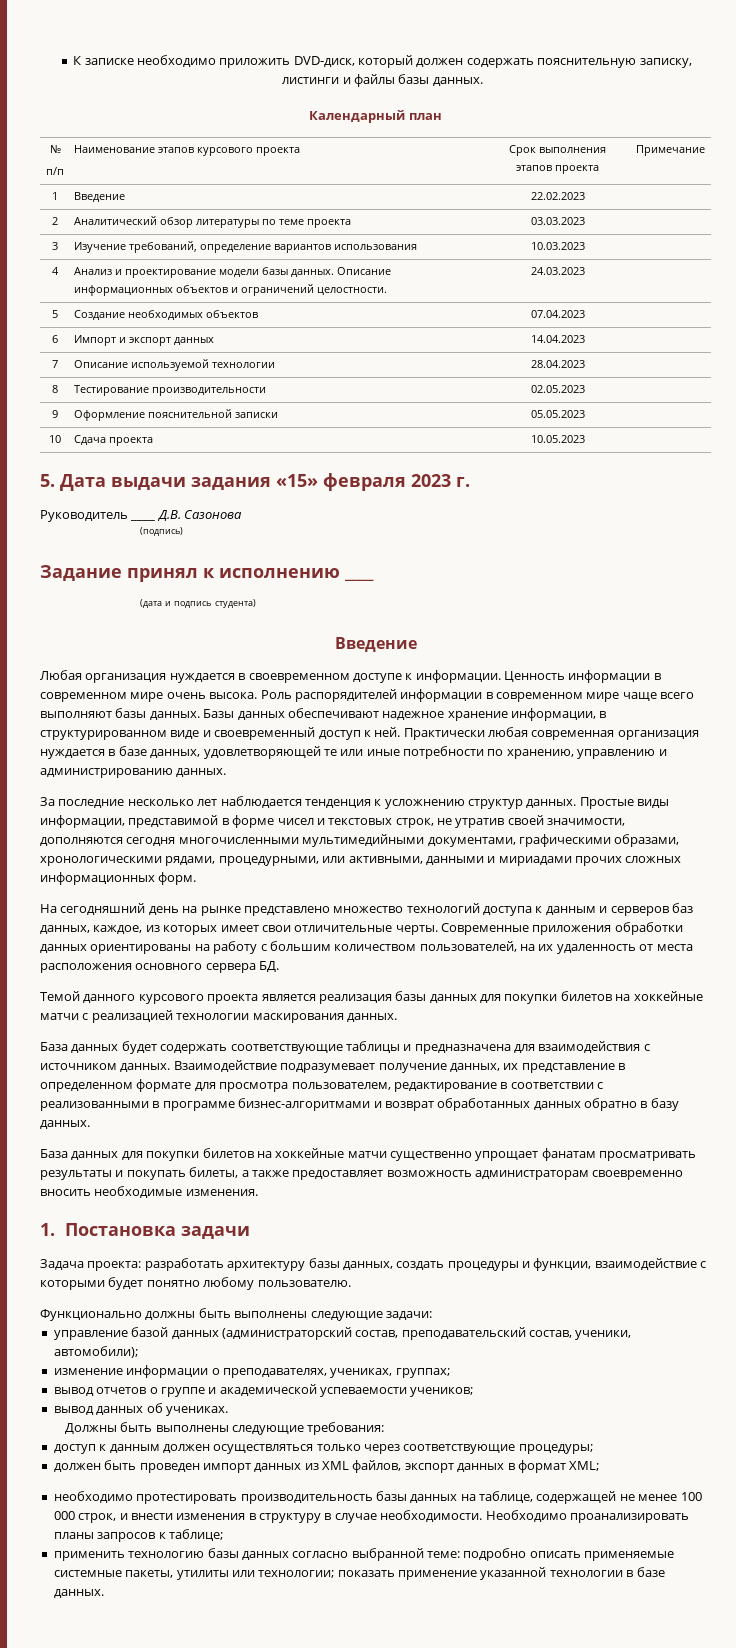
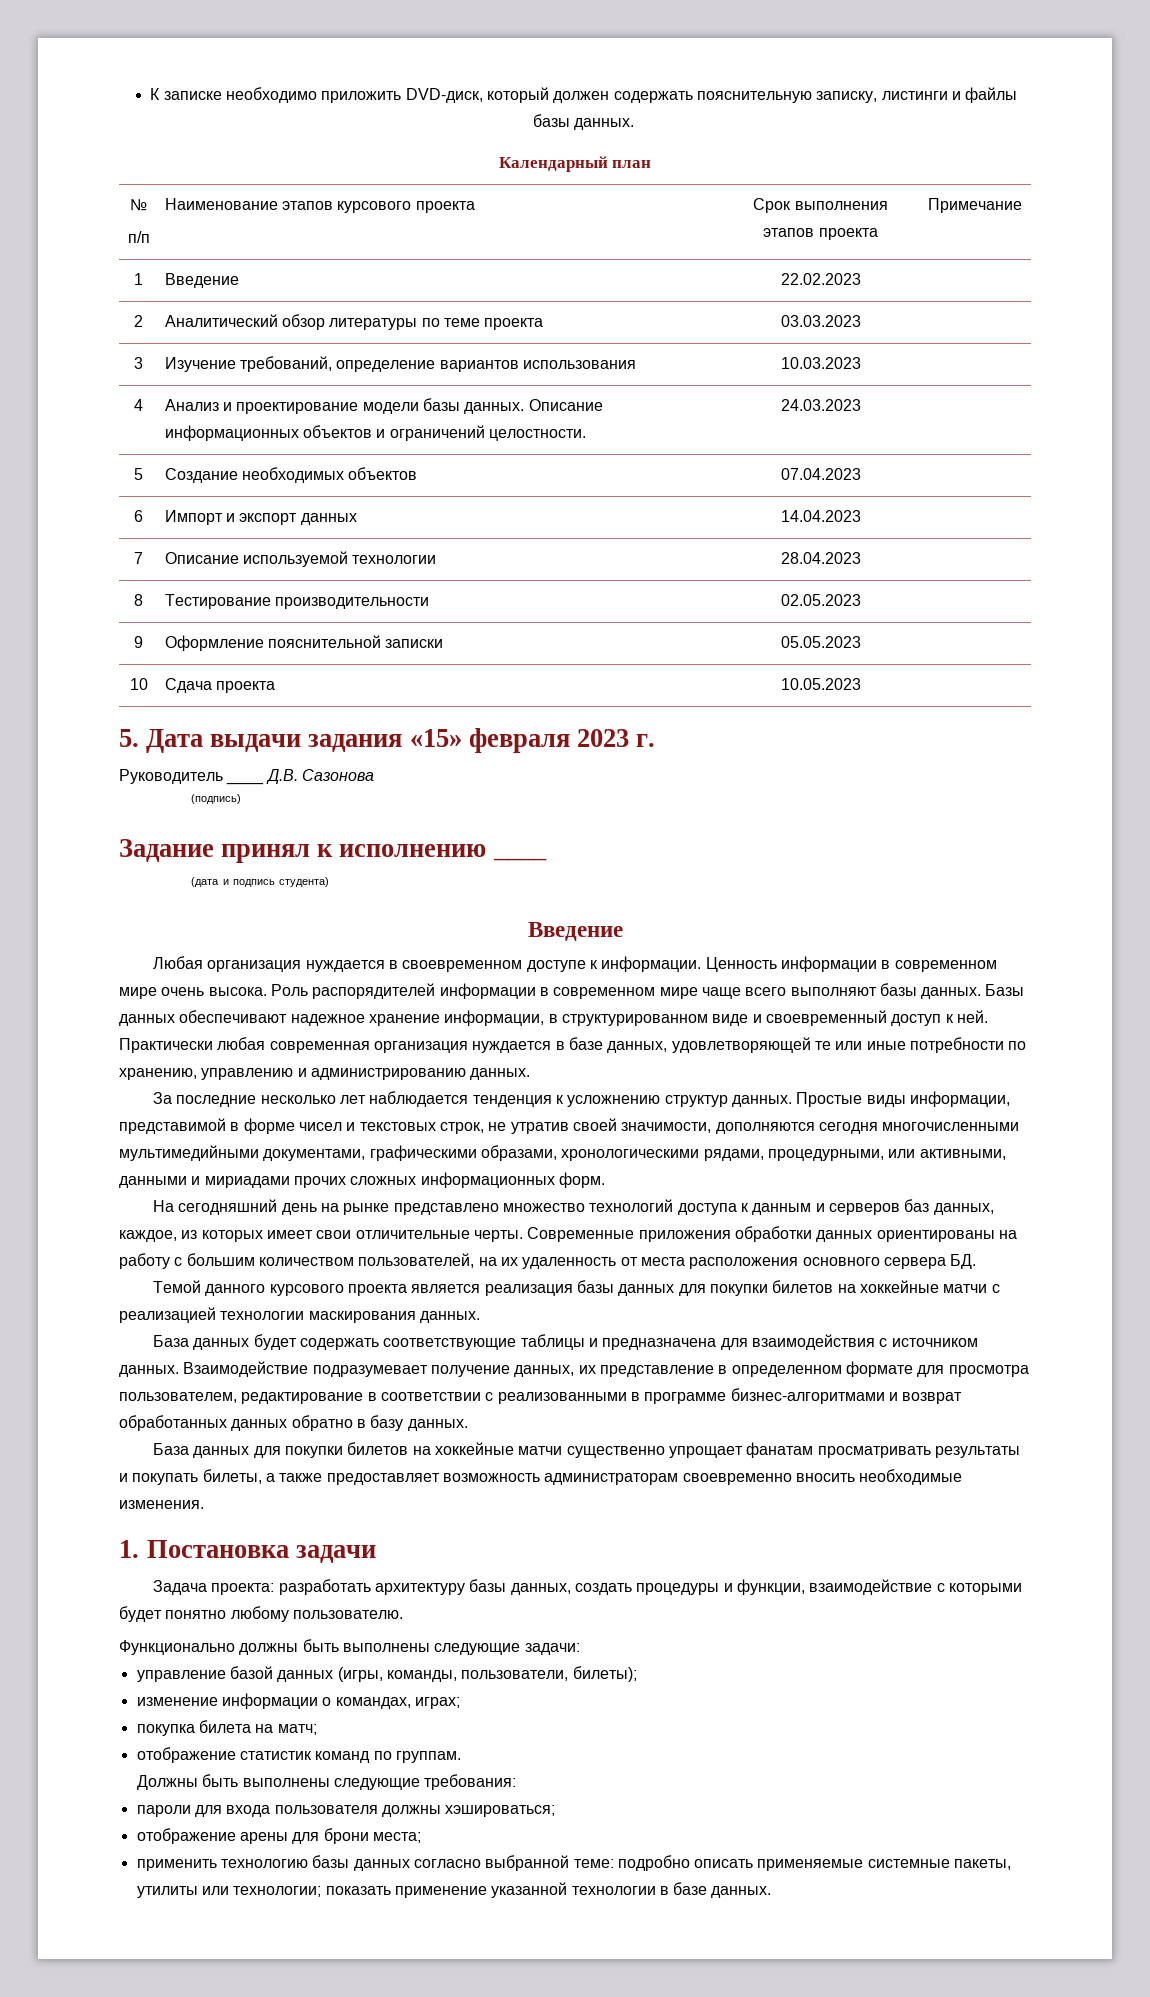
- управление базой данных (администраторский состав, преподавательский состав, ученики, автомобили);
- изменение информации о преподавателях, учениках, группах;
- вывод отчетов о группе и академической успеваемости учеников;
- вывод данных об учениках.
+ управление базой данных (игры, команды, пользователи, билеты);
+ изменение информации о командах, играх;
+ покупка билета на матч;
+ отображение статистик команд по группам.
- доступ к данным должен осуществляться только через соответствующие процедуры;
- должен быть проведен импорт данных из XML файлов, экспорт данных в формат XML;
- необходимо протестировать производительность базы данных на таблице, содержащей не менее 100 000 строк, и внести изменения в структуру в случае необходимости. Необходимо проанализировать планы запросов к таблице;
+ пароли для входа пользователя должны хэшироваться;
+ отображение арены для брони места;

